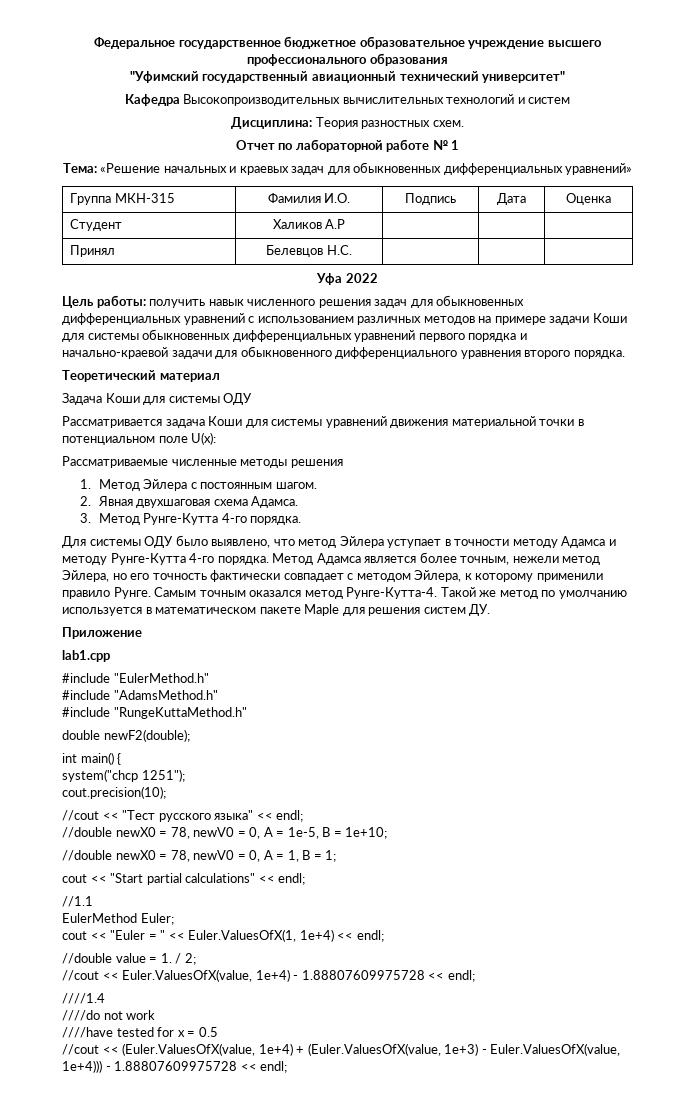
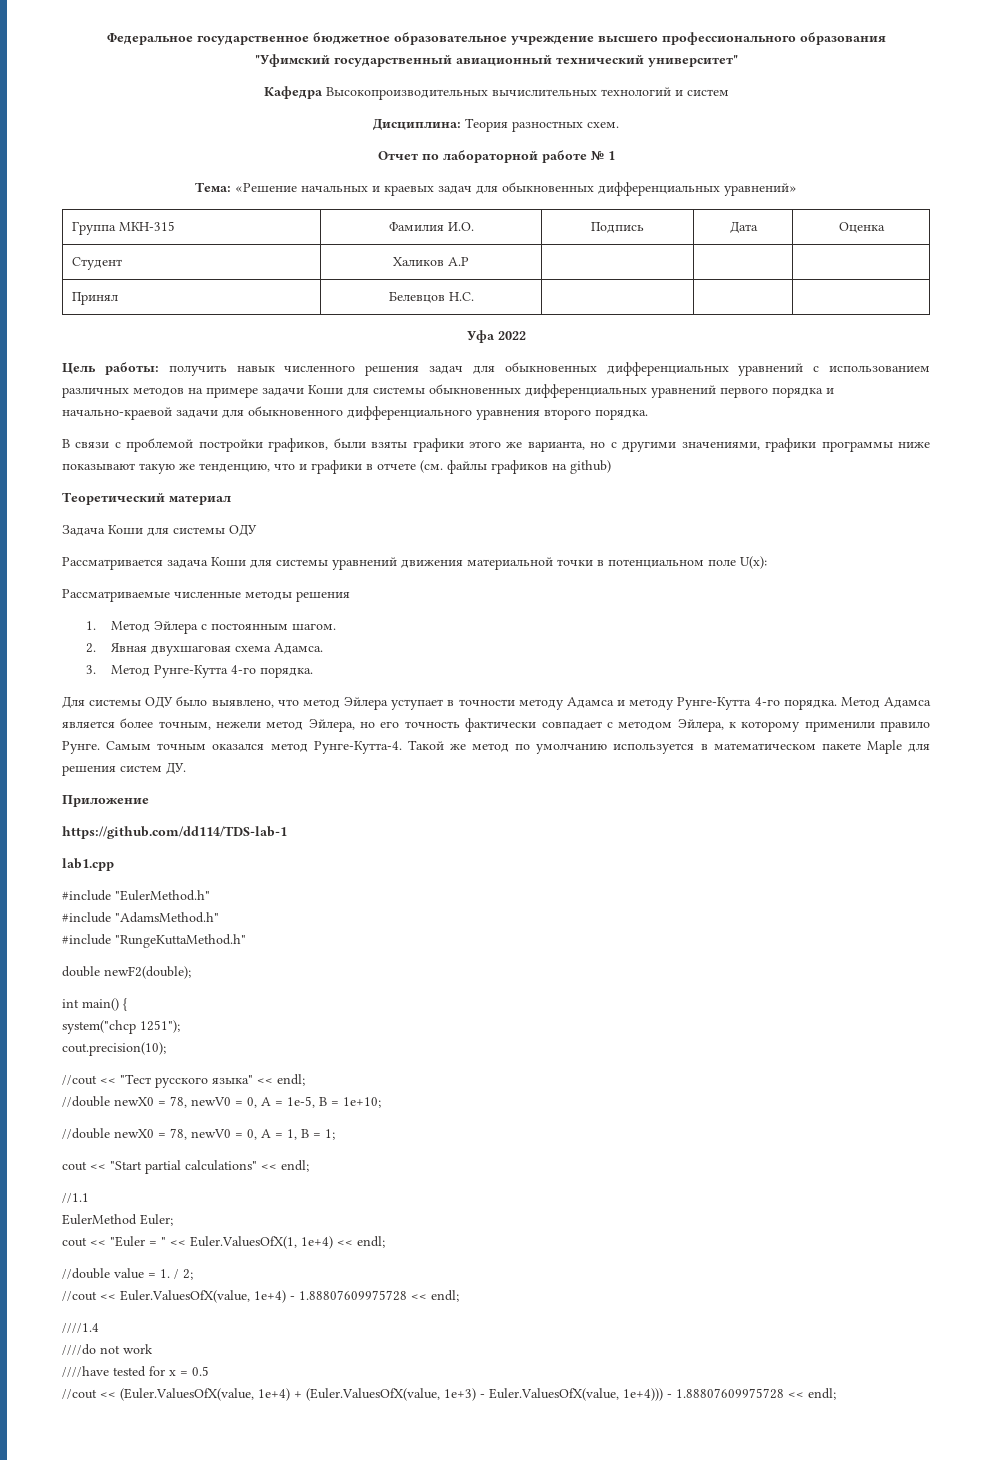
+ В связи с проблемой постройки графиков, были взяты графики этого же варианта, но с другими значениями, графики программы ниже показывают такую же тенденцию, что и графики в отчете (см. файлы графиков на github)
+ https://github.com/dd114/TDS-lab-1

